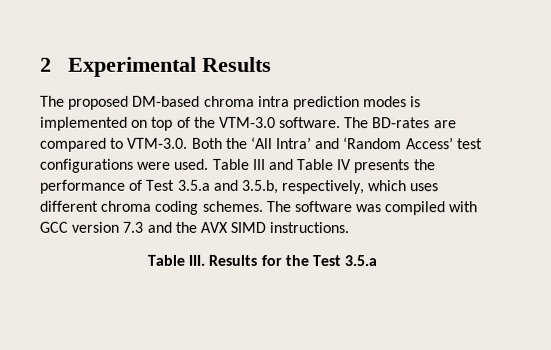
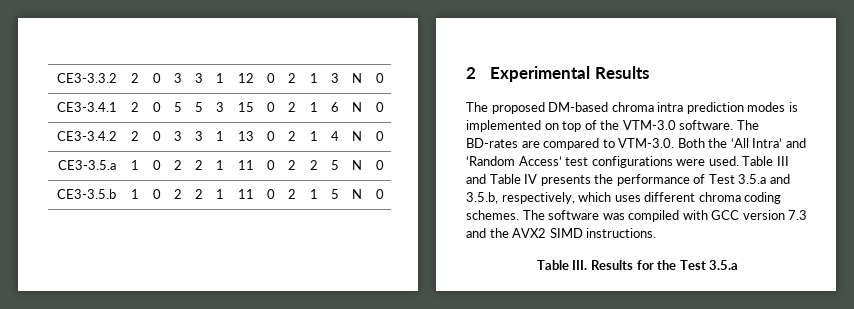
+ CE3-3.3.2 | 2 | 0 | 3 | 3 | 1 | 12 | 0 | 2 | 1 | 3 | N | 0
+ CE3-3.4.1 | 2 | 0 | 5 | 5 | 3 | 15 | 0 | 2 | 1 | 6 | N | 0
+ CE3-3.4.2 | 2 | 0 | 3 | 3 | 1 | 13 | 0 | 2 | 1 | 4 | N | 0
+ CE3-3.5.a | 1 | 0 | 2 | 2 | 1 | 11 | 0 | 2 | 2 | 5 | N | 0
+ CE3-3.5.b | 1 | 0 | 2 | 2 | 1 | 11 | 0 | 2 | 1 | 5 | N | 0
- The software was compiled with GCC version 7.3 and the AVX SIMD instructions.
+ The software was compiled with GCC version 7.3 and the AVX2 SIMD instructions.

